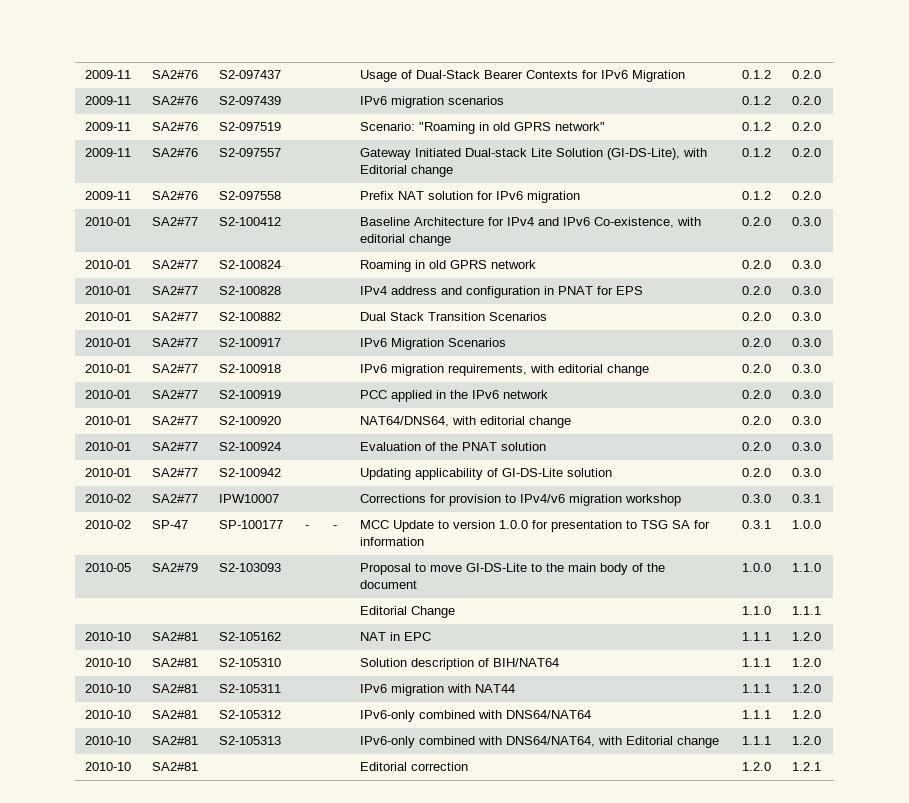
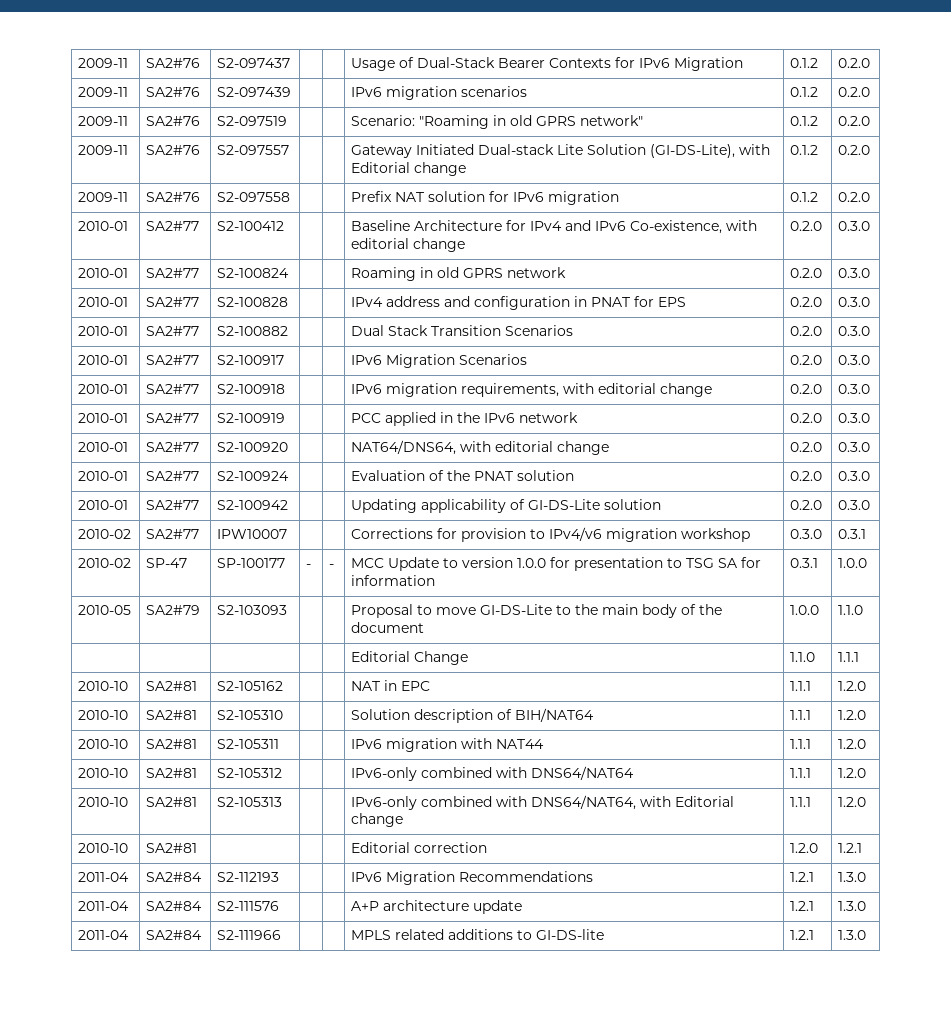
+ 2011-04 | SA2#84 | S2-112193 | | | IPv6 Migration Recommendations | 1.2.1 | 1.3.0
+ 2011-04 | SA2#84 | S2-111576 | | | A+P architecture update | 1.2.1 | 1.3.0
+ 2011-04 | SA2#84 | S2-111966 | | | MPLS related additions to GI-DS-lite | 1.2.1 | 1.3.0

